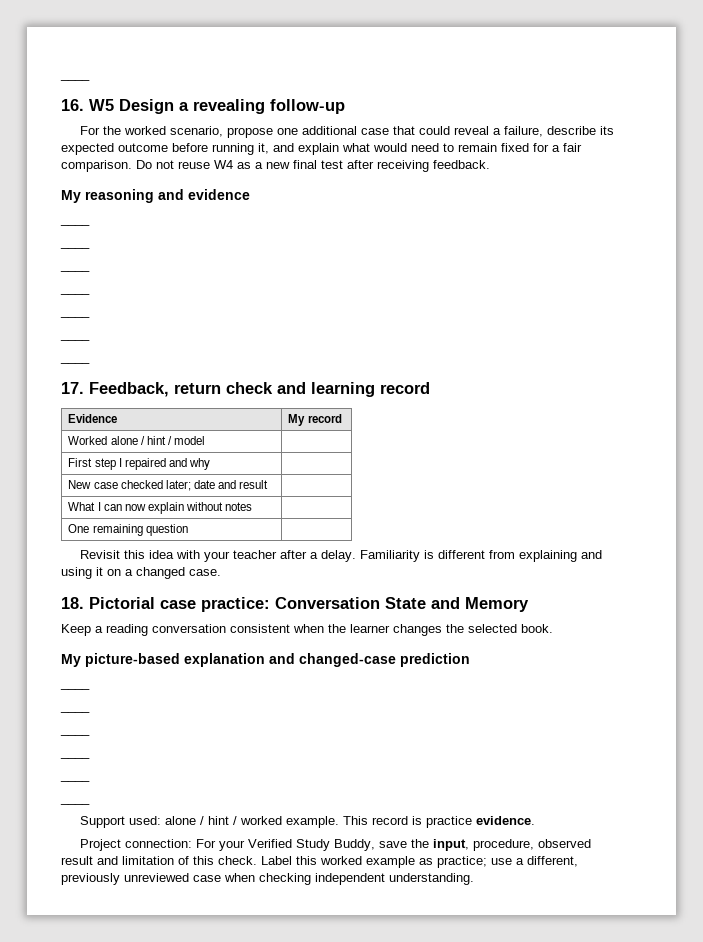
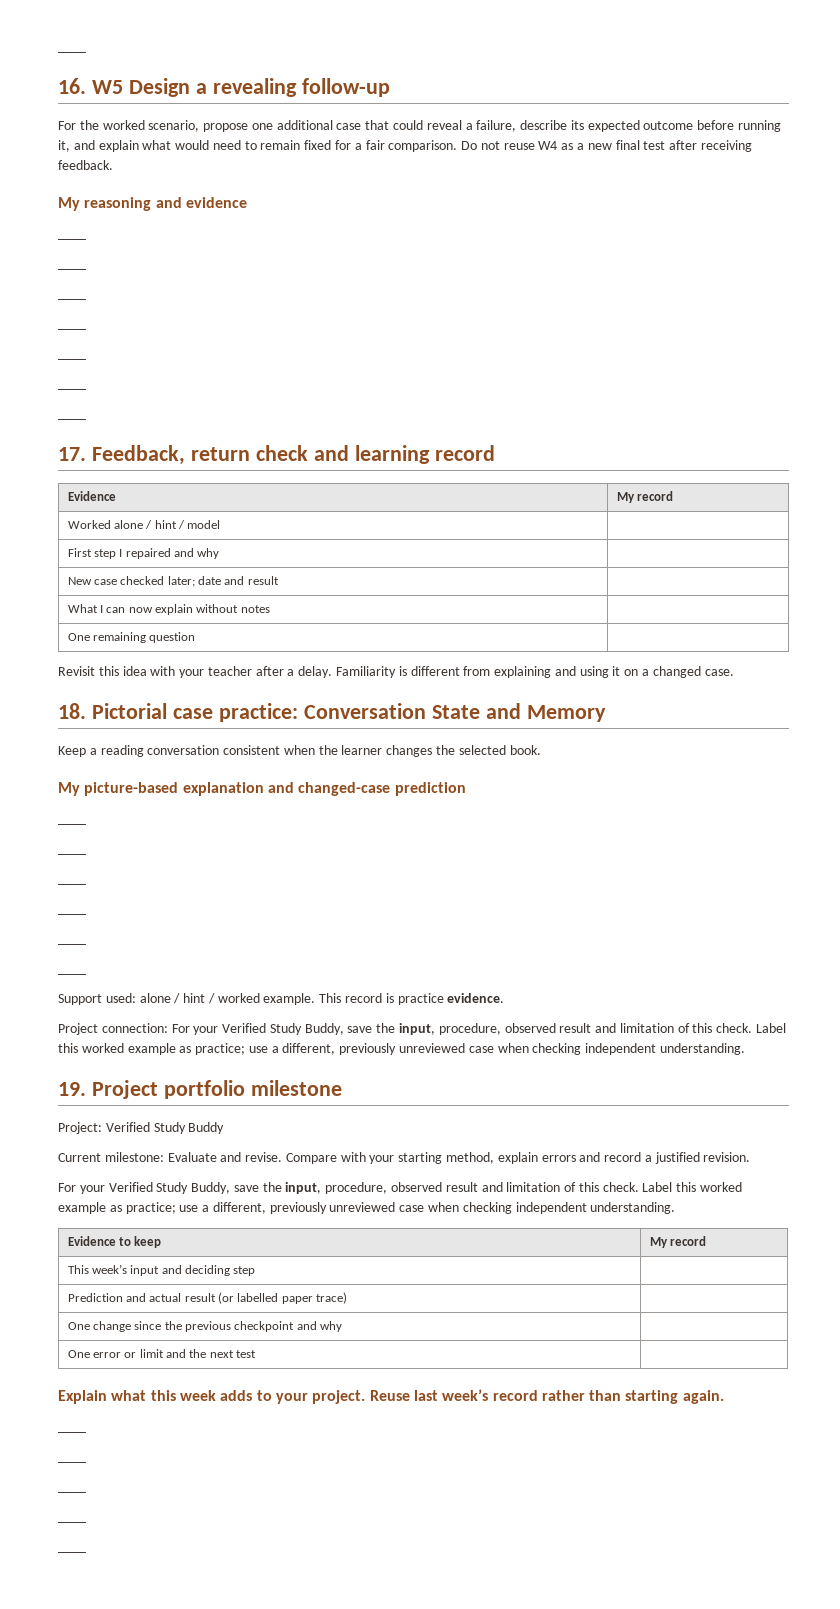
+ 19. Project portfolio milestone
+ Project: Verified Study Buddy
+ Current milestone: Evaluate and revise. Compare with your starting method, explain errors and record a justified revision.
+ For your Verified Study Buddy, save the input, procedure, observed result and limitation of this check. Label this worked example as practice; use a different, previously unreviewed case when checking independent understanding.
+ Evidence to keep | My record
+ This week’s input and deciding step |
+ Prediction and actual result (or labelled paper trace) |
+ One change since the previous checkpoint and why |
+ One error or limit and the next test |
+ Explain what this week adds to your project. Reuse last week’s record rather than starting again.
+ ____
+ ____
+ ____
+ ____
+ ____

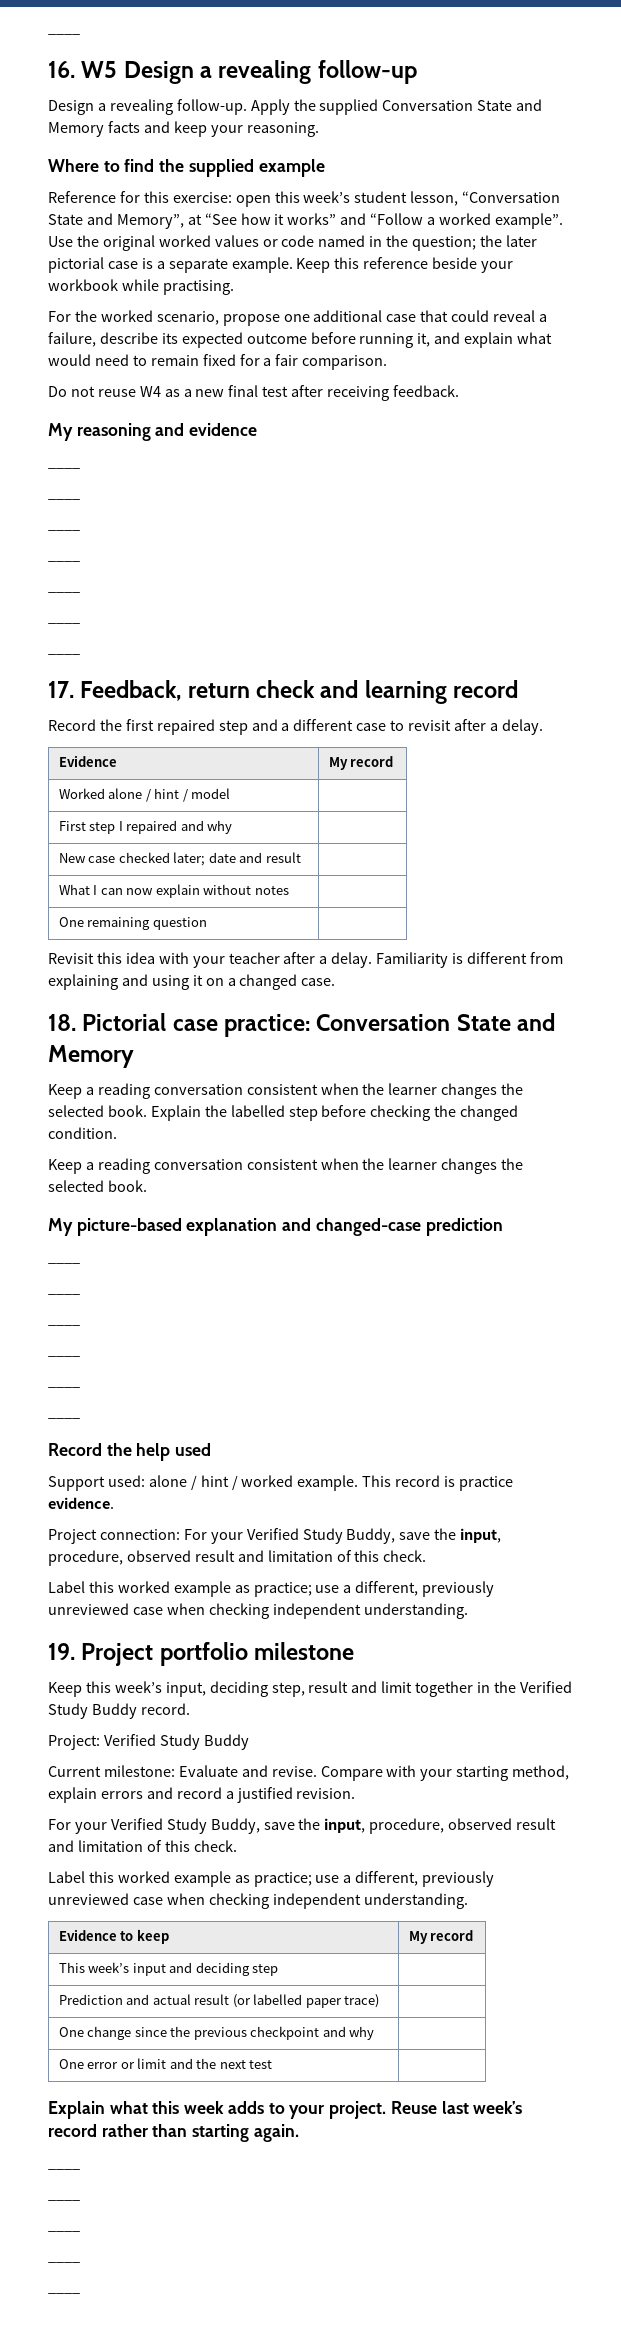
+ Design a revealing follow-up. Apply the supplied Conversation State and Memory facts and keep your reasoning.
+ Where to find the supplied example
+ Reference for this exercise: open this week’s student lesson, “Conversation State and Memory”, at “See how it works” and “Follow a worked example”. Use the original worked values or code named in the question; the later pictorial case is a separate example. Keep this reference beside your workbook while practising.
- For the worked scenario, propose one additional case that could reveal a failure, describe its expected outcome before running it, and explain what would need to remain fixed for a fair comparison. Do not reuse W4 as a new final test after receiving feedback.
+ For the worked scenario, propose one additional case that could reveal a failure, describe its expected outcome before running it, and explain what would need to remain fixed for a fair comparison.
+ Do not reuse W4 as a new final test after receiving feedback.
+ Record the first repaired step and a different case to revisit after a delay.
+ Keep a reading conversation consistent when the learner changes the selected book. Explain the labelled step before checking the changed condition.
+ Record the help used
- Project connection: For your Verified Study Buddy, save the input, procedure, observed result and limitation of this check. Label this worked example as practice; use a different, previously unreviewed case when checking independent understanding.
+ Project connection: For your Verified Study Buddy, save the input, procedure, observed result and limitation of this check.
+ Label this worked example as practice; use a different, previously unreviewed case when checking independent understanding.
+ Keep this week’s input, deciding step, result and limit together in the Verified Study Buddy record.
  Compare with your starting method, explain errors and record a justified revision.
- For your Verified Study Buddy, save the input, procedure, observed result and limitation of this check. Label this worked example as practice; use a different, previously unreviewed case when checking independent understanding.
+ For your Verified Study Buddy, save the input, procedure, observed result and limitation of this check.
+ Label this worked example as practice; use a different, previously unreviewed case when checking independent understanding.

